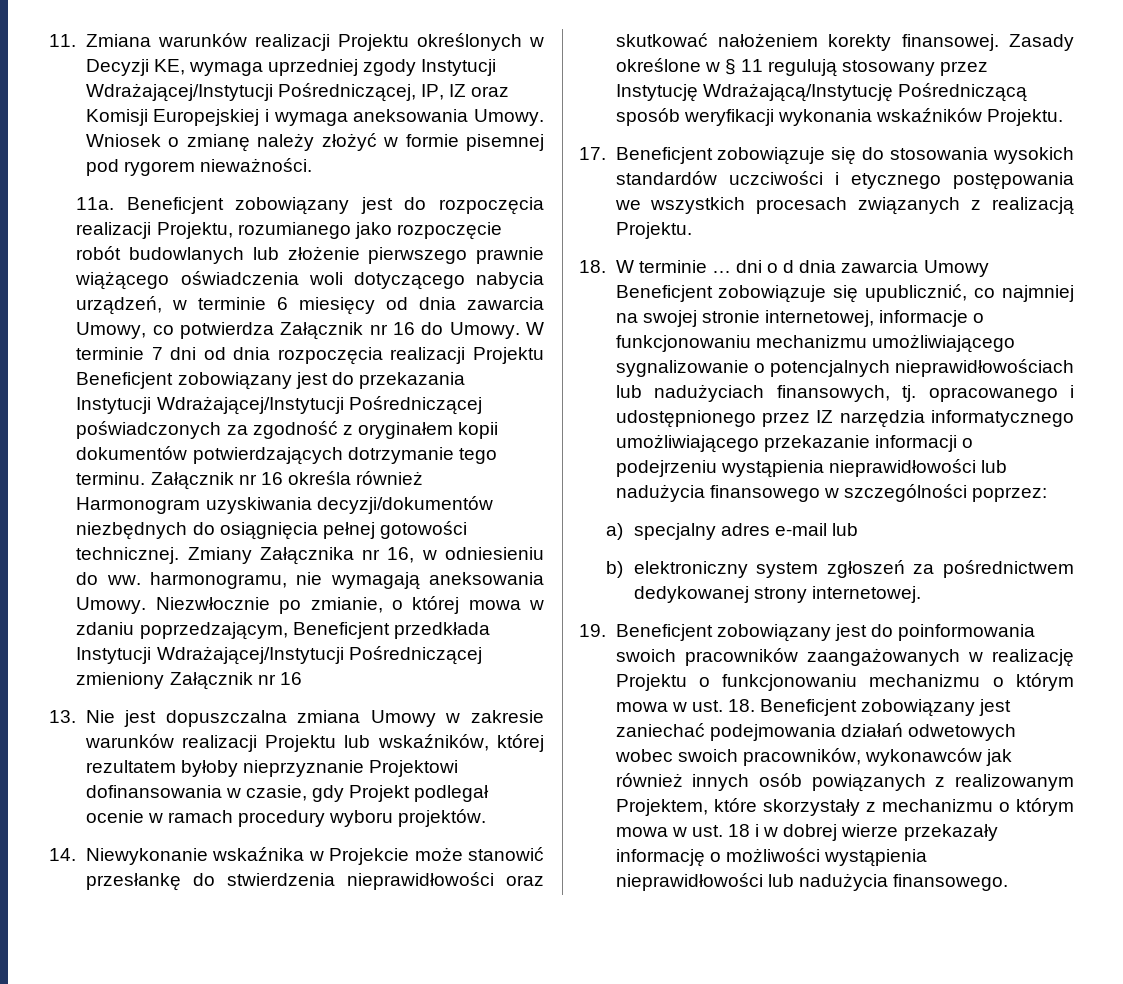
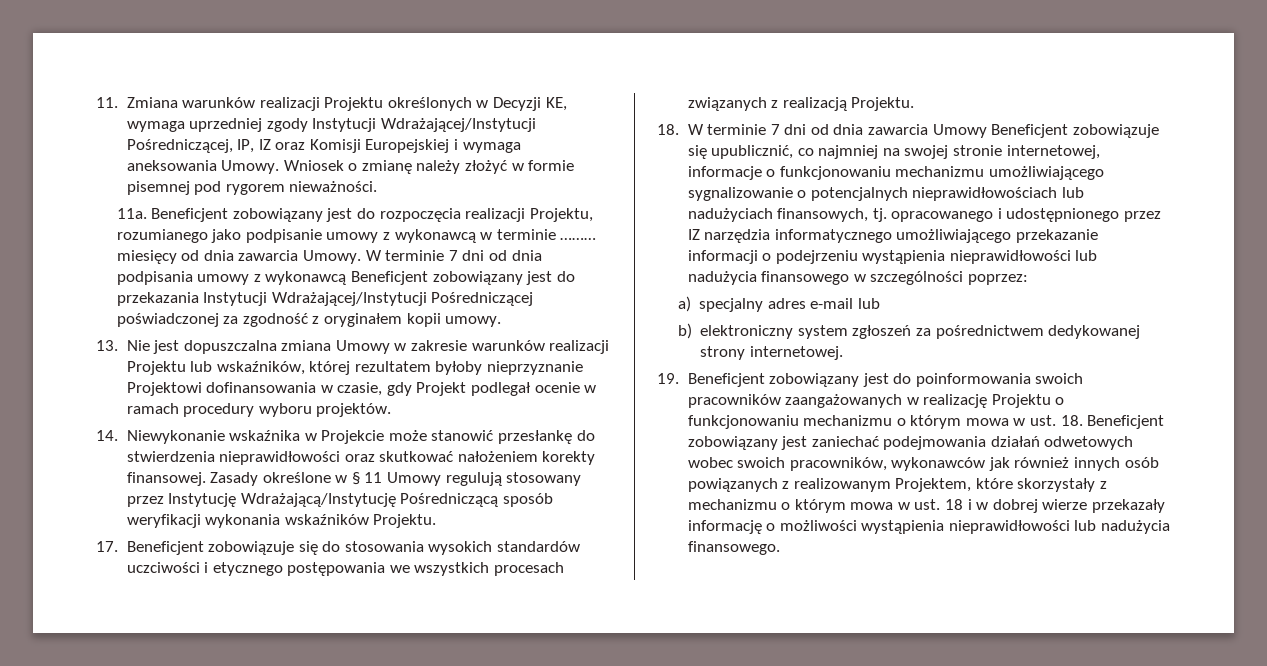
- Beneficjent zobowiązany jest do rozpoczęcia realizacji Projektu, rozumianego jako rozpoczęcie robót budowlanych lub złożenie pierwszego prawnie wiążącego oświadczenia woli dotyczącego nabycia urządzeń, w terminie 6 miesięcy od dnia zawarcia Umowy, co potwierdza Załącznik nr 16 do Umowy.
+ Beneficjent zobowiązany jest do rozpoczęcia realizacji Projektu, rozumianego jako podpisanie umowy z wykonawcą w terminie ……… miesięcy od dnia zawarcia Umowy.
- W terminie 7 dni od dnia rozpoczęcia realizacji Projektu Beneficjent zobowiązany jest do przekazania Instytucji Wdrażającej/Instytucji Pośredniczącej poświadczonych za zgodność z oryginałem kopii dokumentów potwierdzających dotrzymanie tego terminu. Załącznik nr 16 określa również Harmonogram uzyskiwania decyzji/dokumentów niezbędnych do osiągnięcia pełnej gotowości technicznej. Zmiany Załącznika nr 16, w odniesieniu do ww. harmonogramu, nie wymagają aneksowania Umowy. Niezwłocznie po zmianie, o której mowa w zdaniu poprzedzającym, Beneficjent przedkłada Instytucji Wdrażającej/Instytucji Pośredniczącej zmieniony Załącznik nr 16
+ W terminie 7 dni od dnia podpisania umowy z wykonawcą Beneficjent zobowiązany jest do przekazania Instytucji Wdrażającej/Instytucji Pośredniczącej poświadczonej za zgodność z oryginałem kopii umowy.
- Zasady określone w § 11 regulują stosowany przez Instytucję Wdrażającą/Instytucję Pośredniczącą sposób weryfikacji wykonania wskaźników Projektu.
+ Zasady określone w § 11 Umowy regulują stosowany przez Instytucję Wdrażającą/Instytucję Pośredniczącą sposób weryfikacji wykonania wskaźników Projektu.
- 18. W terminie … dni o d dnia zawarcia Umowy Beneficjent zobowiązuje się upublicznić, co najmniej na swojej stronie internetowej, informacje o funkcjonowaniu mechanizmu umożliwiającego sygnalizowanie o potencjalnych nieprawidłowościach lub nadużyciach finansowych, tj. opracowanego i udostępnionego przez IZ narzędzia informatycznego umożliwiającego przekazanie informacji o podejrzeniu wystąpienia nieprawidłowości lub nadużycia finansowego w szczególności poprzez:
+ 18. W terminie 7 dni od dnia zawarcia Umowy Beneficjent zobowiązuje się upublicznić, co najmniej na swojej stronie internetowej, informacje o funkcjonowaniu mechanizmu umożliwiającego sygnalizowanie o potencjalnych nieprawidłowościach lub nadużyciach finansowych, tj. opracowanego i udostępnionego przez IZ narzędzia informatycznego umożliwiającego przekazanie informacji o podejrzeniu wystąpienia nieprawidłowości lub nadużycia finansowego w szczególności poprzez:

